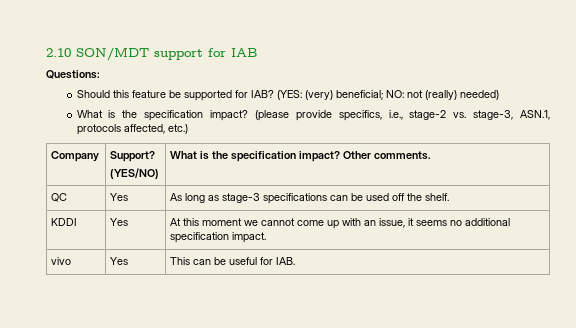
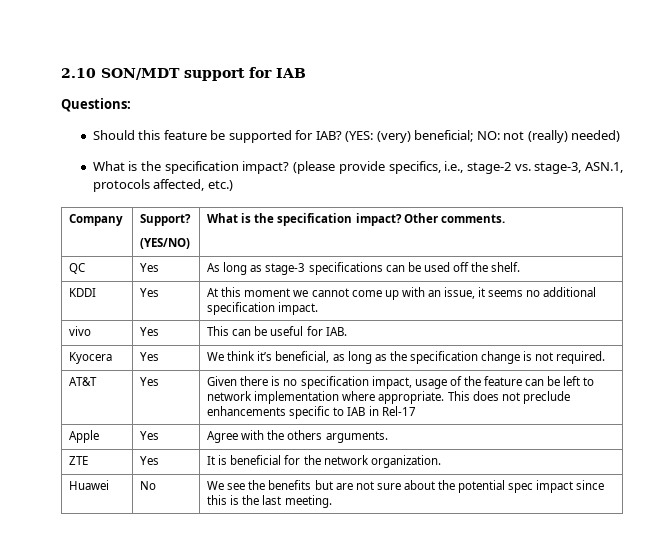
+ Kyocera | Yes | We think it’s beneficial, as long as the specification change is not required.
+ AT&T | Yes | Given there is no specification impact, usage of the feature can be left to network implementation where appropriate. This does not preclude enhancements specific to IAB in Rel-17
+ Apple | Yes | Agree with the others arguments.
+ ZTE | Yes | It is beneficial for the network organization.
+ Huawei | No | We see the benefits but are not sure about the potential spec impact since this is the last meeting.

